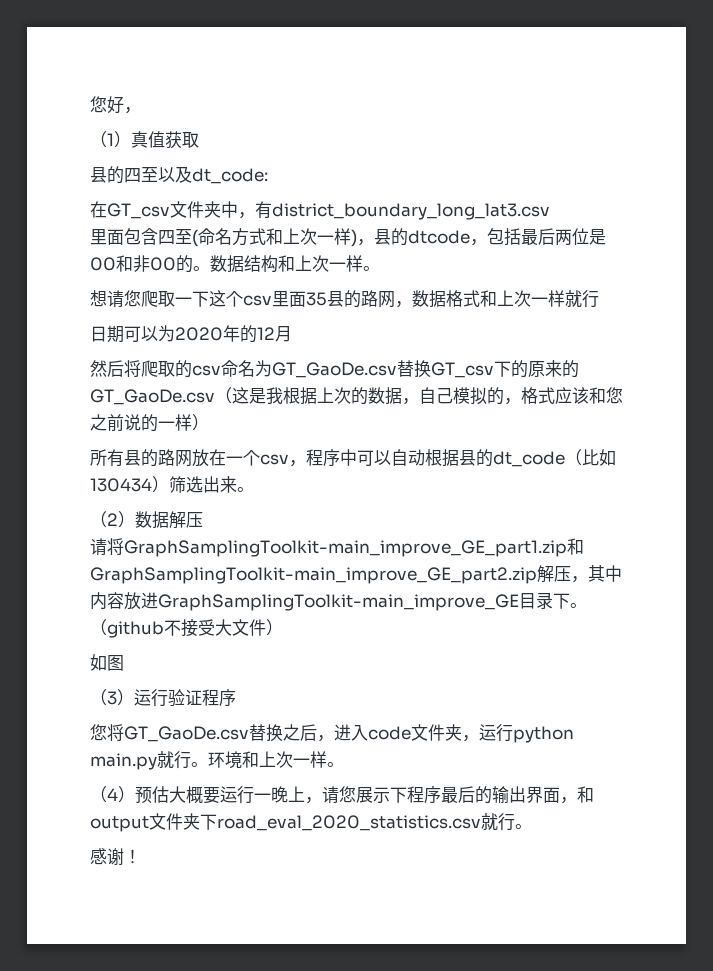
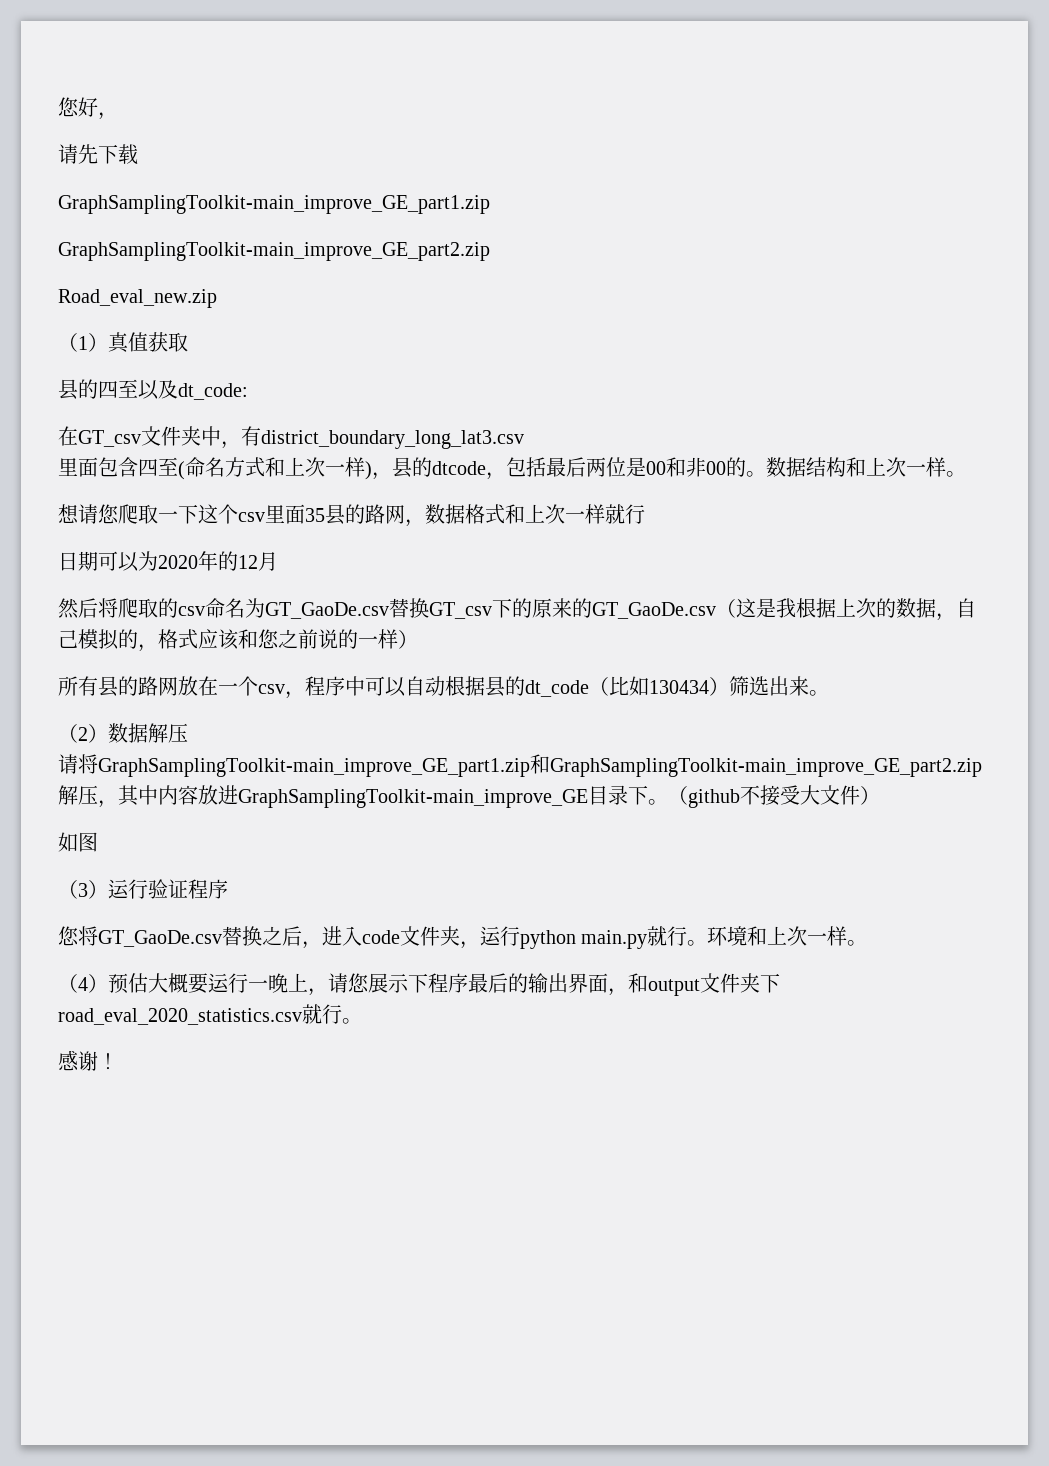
+ 请先下载
+ GraphSamplingToolkit-main_improve_GE_part1.zip
+ GraphSamplingToolkit-main_improve_GE_part2.zip
+ Road_eval_new.zip

